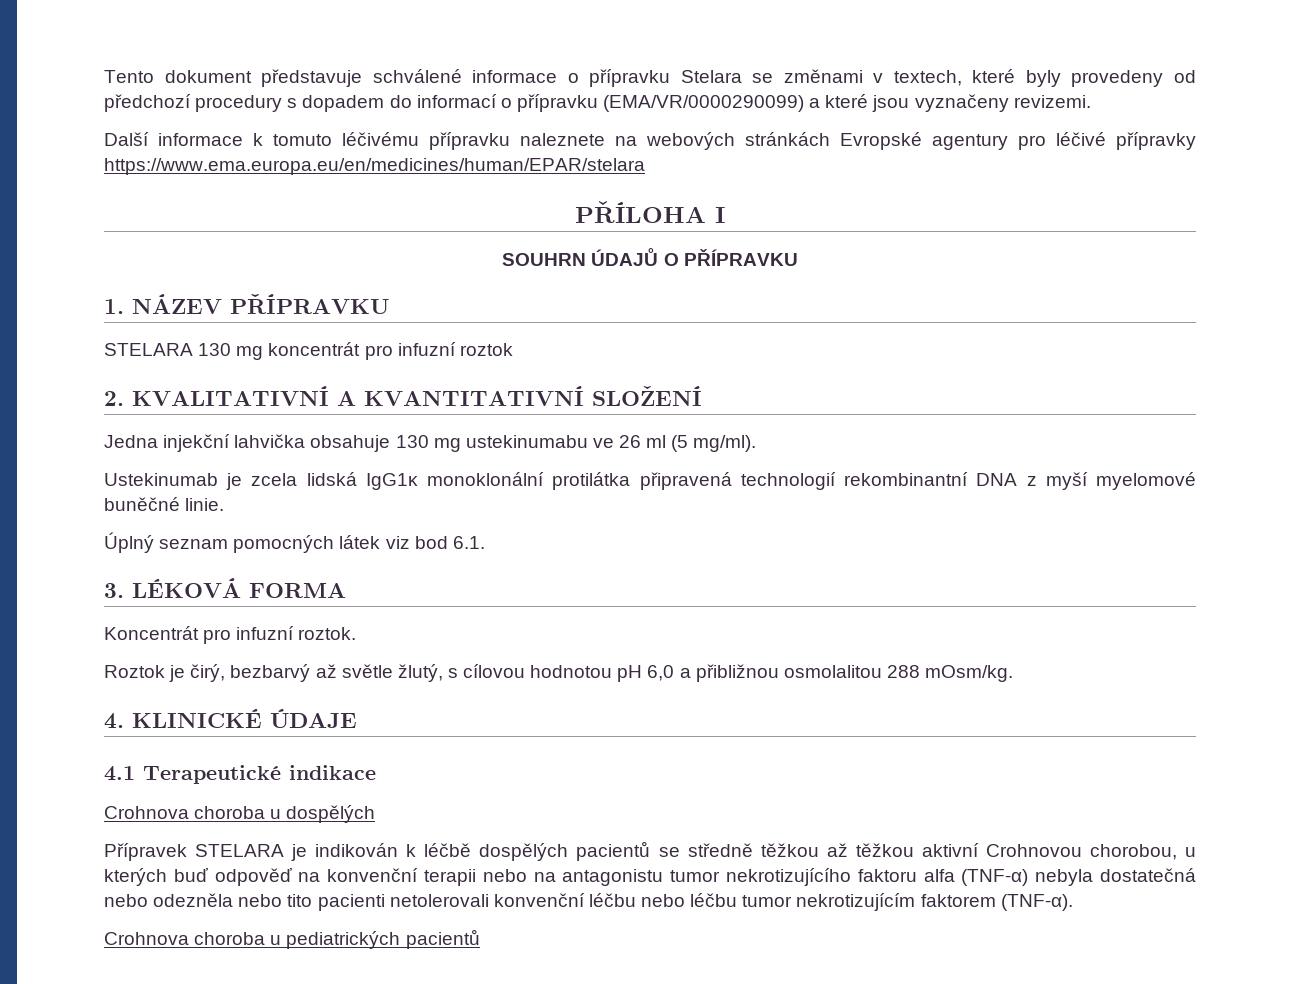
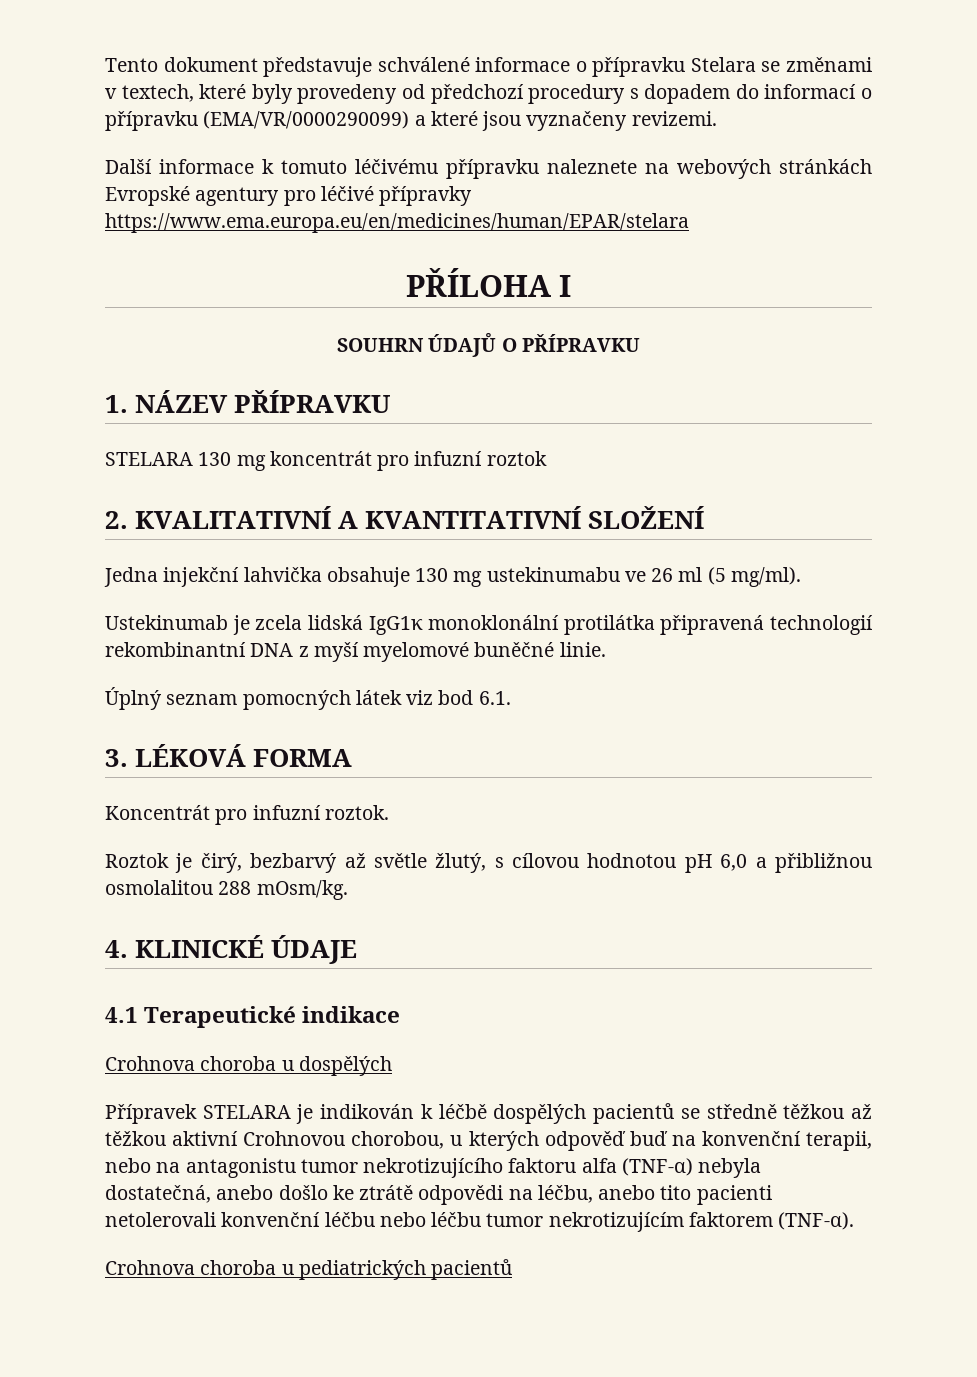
- Přípravek STELARA je indikován k léčbě dospělých pacientů se středně těžkou až těžkou aktivní Crohnovou chorobou, u kterých buď odpověď na konvenční terapii nebo na antagonistu tumor nekrotizujícího faktoru alfa (TNF-α) nebyla dostatečná nebo odezněla nebo tito pacienti netolerovali konvenční léčbu nebo léčbu tumor nekrotizujícím faktorem (TNF-α).
+ Přípravek STELARA je indikován k léčbě dospělých pacientů se středně těžkou až těžkou aktivní Crohnovou chorobou, u kterých odpověď buď na konvenční terapii, nebo na antagonistu tumor nekrotizujícího faktoru alfa (TNF-α) nebyla dostatečná, anebo došlo ke ztrátě odpovědi na léčbu, anebo tito pacienti netolerovali konvenční léčbu nebo léčbu tumor nekrotizujícím faktorem (TNF-α).

